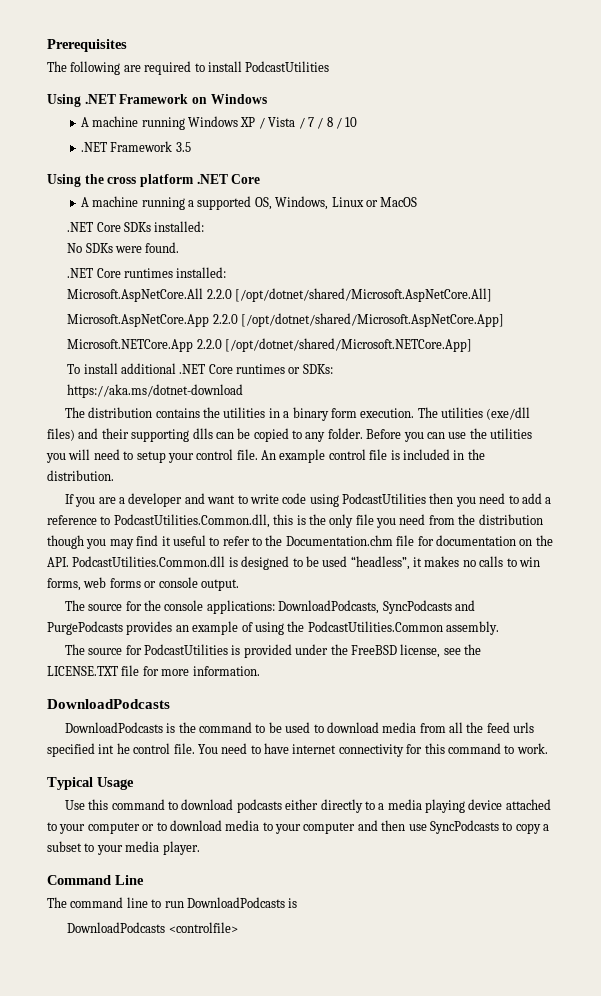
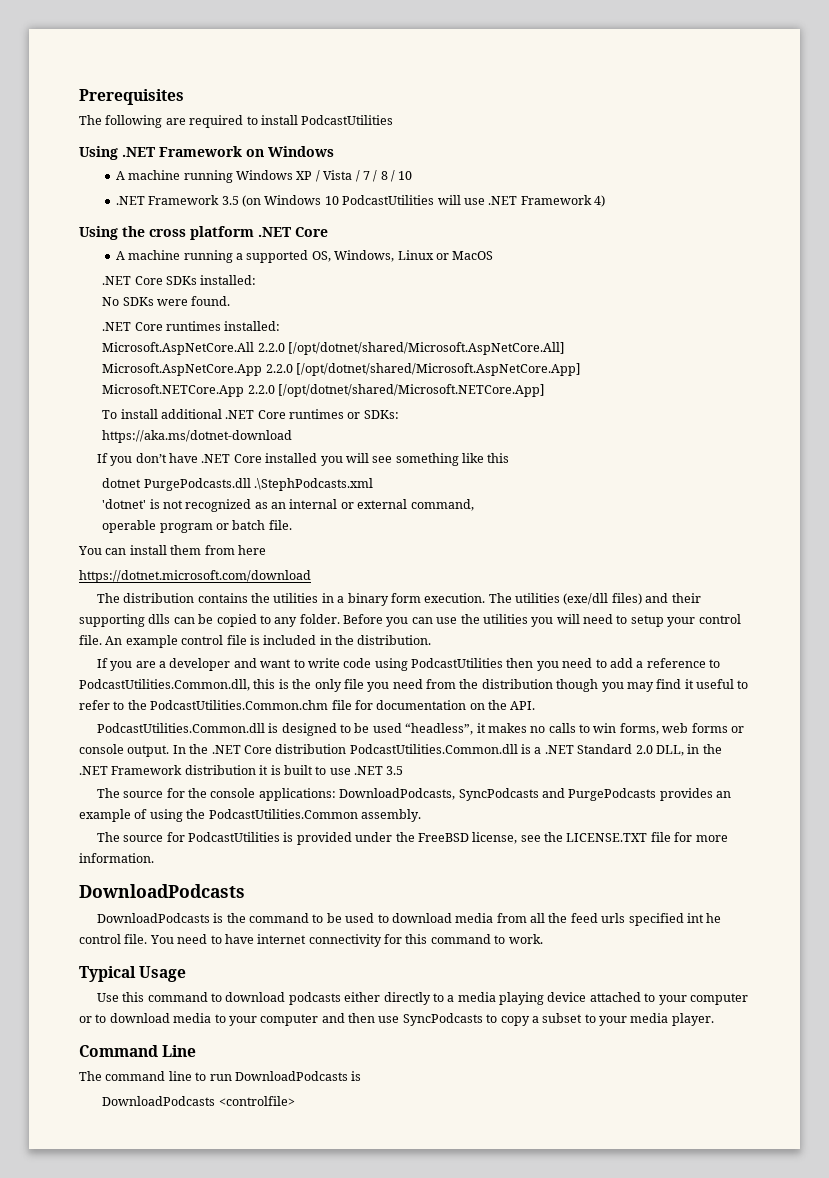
- .NET Framework 3.5
+ .NET Framework 3.5 (on Windows 10 PodcastUtilities will use .NET Framework 4)
+ If you don’t have .NET Core installed you will see something like this
+ dotnet PurgePodcasts.dll .\StephPodcasts.xml
+ 'dotnet' is not recognized as an internal or external command,
+ operable program or batch file.
+ You can install them from here
+ https://dotnet.microsoft.com/download
- If you are a developer and want to write code using PodcastUtilities then you need to add a reference to PodcastUtilities.Common.dll, this is the only file you need from the distribution though you may find it useful to refer to the Documentation.chm file for documentation on the API. PodcastUtilities.Common.dll is designed to be used “headless”, it makes no calls to win forms, web forms or console output.
+ If you are a developer and want to write code using PodcastUtilities then you need to add a reference to PodcastUtilities.Common.dll, this is the only file you need from the distribution though you may find it useful to refer to the PodcastUtilities.Common.chm file for documentation on the API.
+ PodcastUtilities.Common.dll is designed to be used “headless”, it makes no calls to win forms, web forms or console output. In the .NET Core distribution PodcastUtilities.Common.dll is a .NET Standard 2.0 DLL, in the .NET Framework distribution it is built to use .NET 3.5

